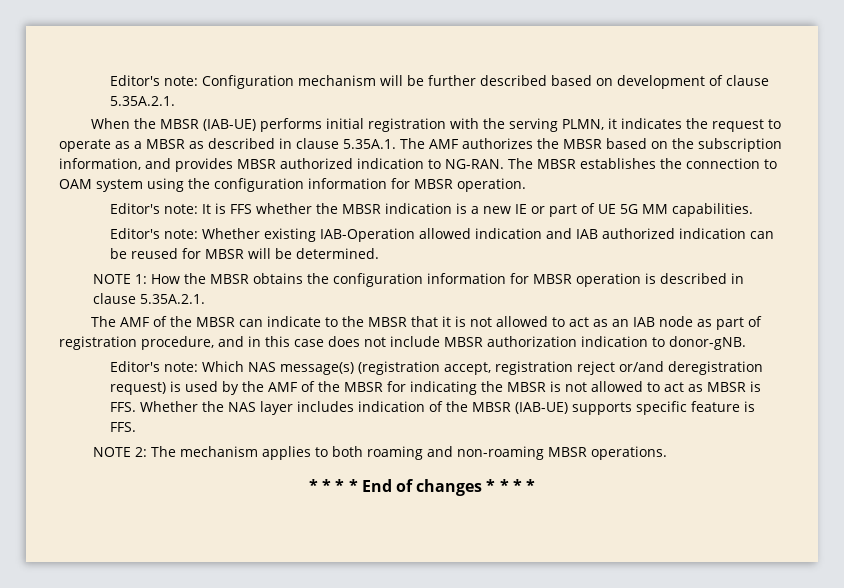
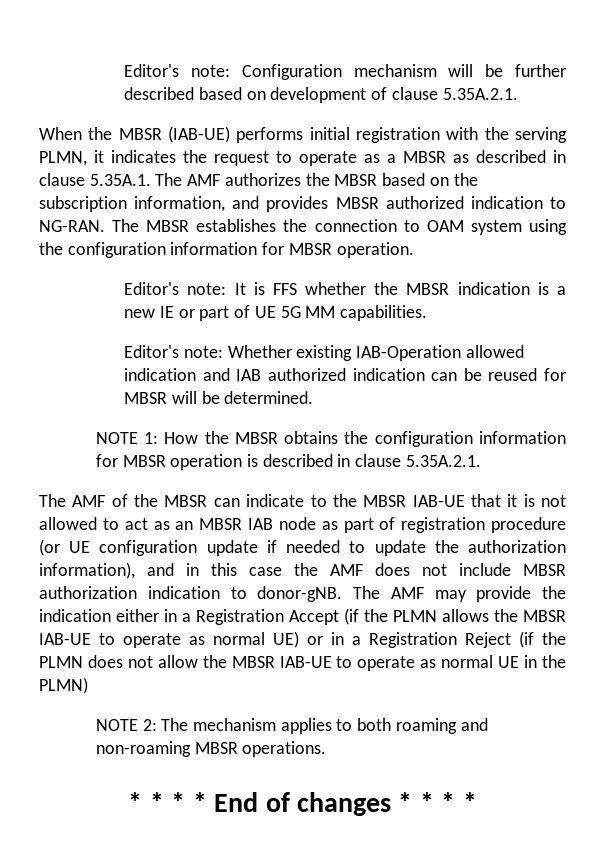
- The AMF of the MBSR can indicate to the MBSR that it is not allowed to act as an IAB node as part of registration procedure, and in this case does not include MBSR authorization indication to donor-gNB.
- Editor's note: Which NAS message(s) (registration accept, registration reject or/and deregistration request) is used by the AMF of the MBSR for indicating the MBSR is not allowed to act as MBSR is FFS. Whether the NAS layer includes indication of the MBSR (IAB-UE) supports specific feature is FFS.
+ The AMF of the MBSR can indicate to the MBSR IAB-UE that it is not allowed to act as an MBSR IAB node as part of registration procedure (or UE configuration update if needed to update the authorization information), and in this case the AMF does not include MBSR authorization indication to donor-gNB. The AMF may provide the indication either in a Registration Accept (if the PLMN allows the MBSR IAB-UE to operate as normal UE) or in a Registration Reject (if the PLMN does not allow the MBSR IAB-UE to operate as normal UE in the PLMN)

